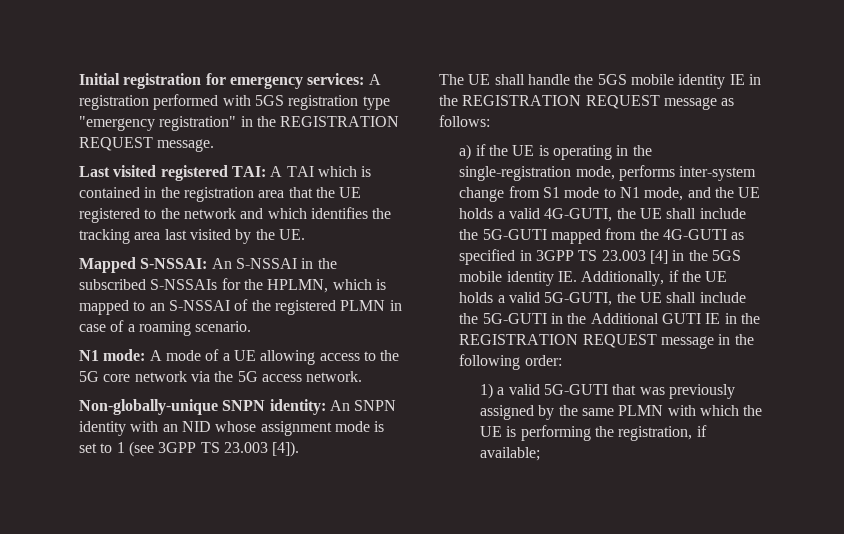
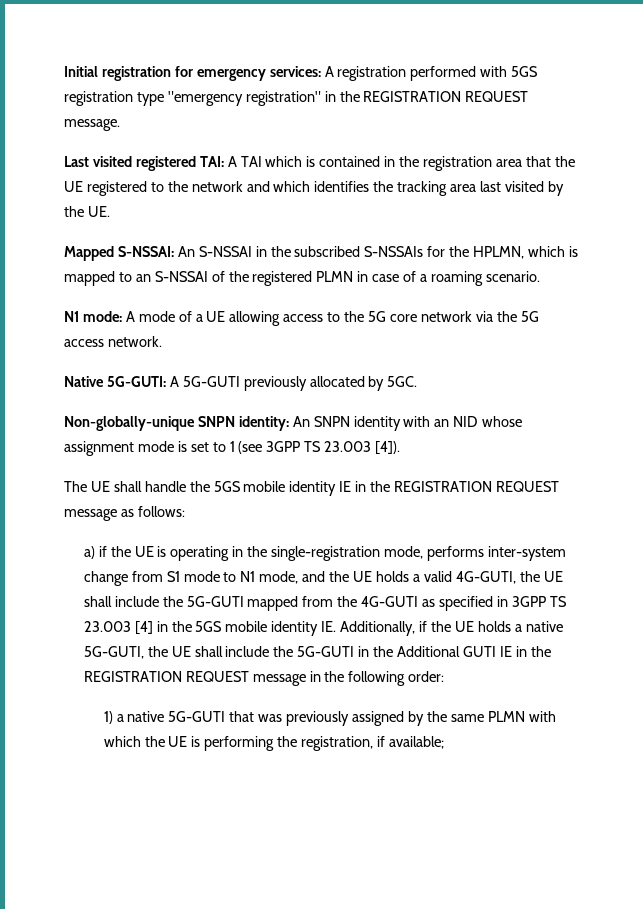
+ Native 5G-GUTI: A 5G-GUTI previously allocated by 5GC.
- a) if the UE is operating in the single-registration mode, performs inter-system change from S1 mode to N1 mode, and the UE holds a valid 4G-GUTI, the UE shall include the 5G-GUTI mapped from the 4G-GUTI as specified in 3GPP TS 23.003 [4] in the 5GS mobile identity IE. Additionally, if the UE holds a valid 5G-GUTI, the UE shall include the 5G-GUTI in the Additional GUTI IE in the REGISTRATION REQUEST message in the following order:
+ a) if the UE is operating in the single-registration mode, performs inter-system change from S1 mode to N1 mode, and the UE holds a valid 4G-GUTI, the UE shall include the 5G-GUTI mapped from the 4G-GUTI as specified in 3GPP TS 23.003 [4] in the 5GS mobile identity IE. Additionally, if the UE holds a native 5G-GUTI, the UE shall include the 5G-GUTI in the Additional GUTI IE in the REGISTRATION REQUEST message in the following order:
- 1) a valid 5G-GUTI that was previously assigned by the same PLMN with which the UE is performing the registration, if available;
+ 1) a native 5G-GUTI that was previously assigned by the same PLMN with which the UE is performing the registration, if available;

